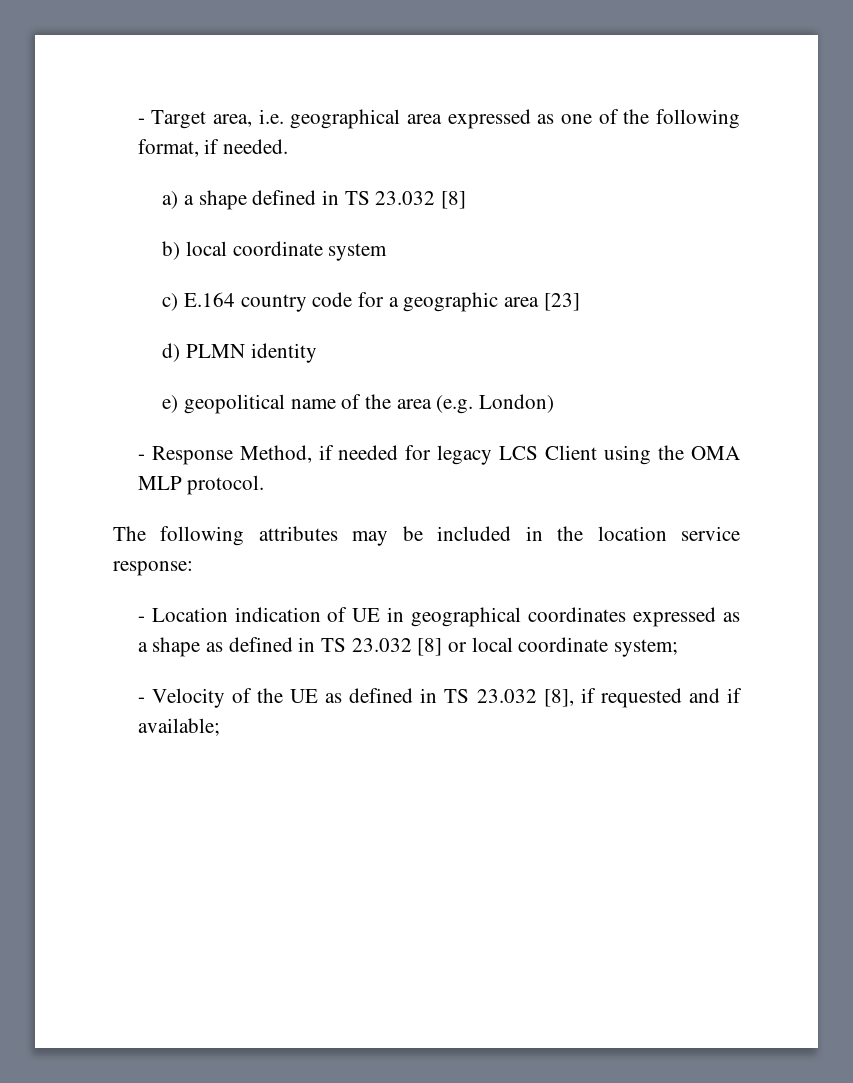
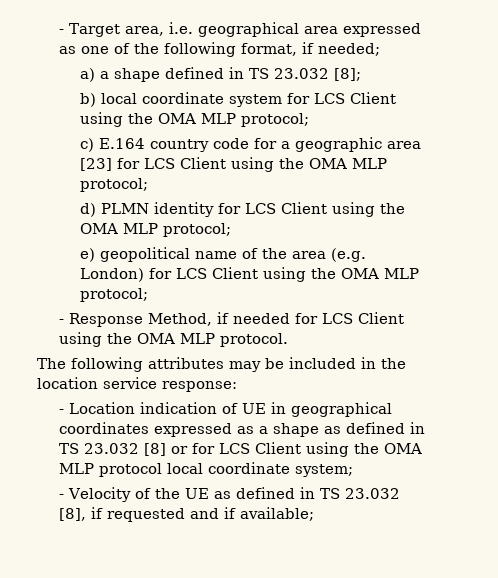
- - Target area, i.e. geographical area expressed as one of the following format, if needed.
+ - Target area, i.e. geographical area expressed as one of the following format, if needed;
- a) a shape defined in TS 23.032 [8]
+ a) a shape defined in TS 23.032 [8];
- b) local coordinate system
+ b) local coordinate system for LCS Client using the OMA MLP protocol;
- c) E.164 country code for a geographic area [23]
- d) PLMN identity
+ c) E.164 country code for a geographic area [23] for LCS Client using the OMA MLP protocol;
+ d) PLMN identity for LCS Client using the OMA MLP protocol;
- e) geopolitical name of the area (e.g. London)
+ e) geopolitical name of the area (e.g. London) for LCS Client using the OMA MLP protocol;
- - Response Method, if needed for legacy LCS Client using the OMA MLP protocol.
+ - Response Method, if needed for LCS Client using the OMA MLP protocol.
- - Location indication of UE in geographical coordinates expressed as a shape as defined in TS 23.032 [8] or local coordinate system;
+ - Location indication of UE in geographical coordinates expressed as a shape as defined in TS 23.032 [8] or for LCS Client using the OMA MLP protocol local coordinate system;

